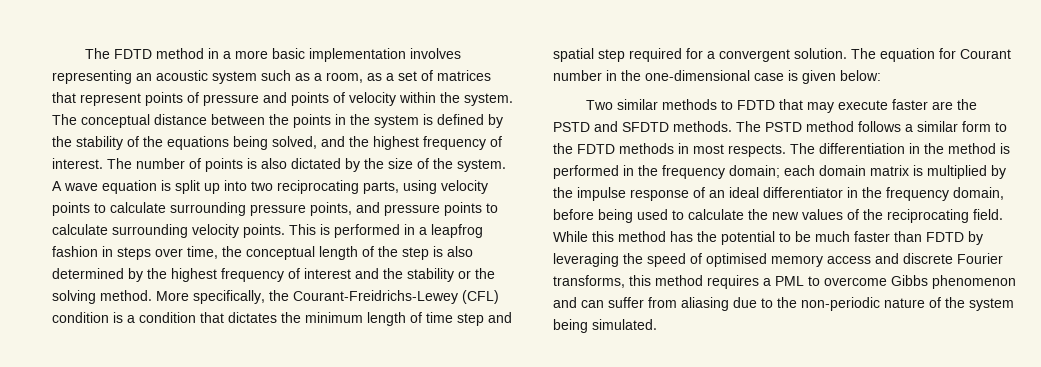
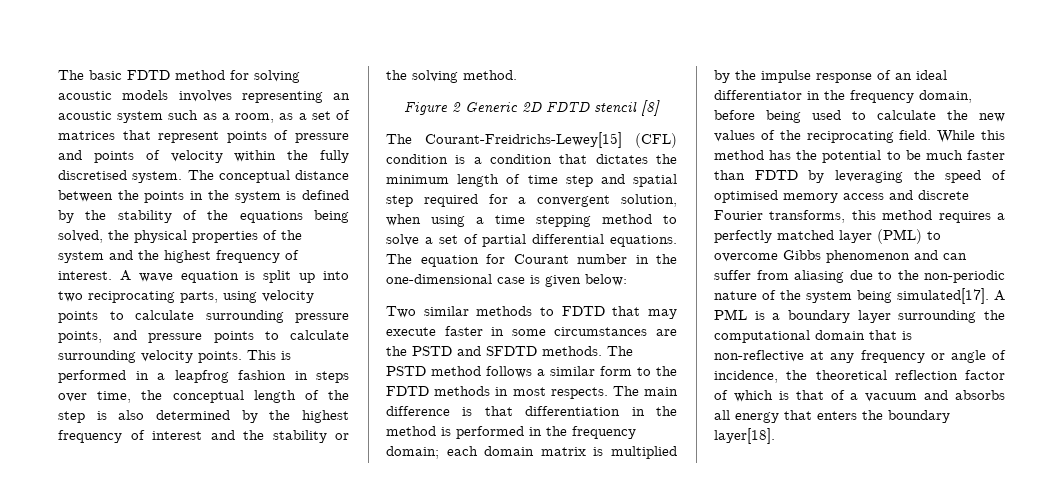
- The FDTD method in a more basic implementation involves representing an acoustic system such as a room, as a set of matrices that represent points of pressure and points of velocity within the system.
+ The basic FDTD method for solving acoustic models involves representing an acoustic system such as a room, as a set of matrices that represent points of pressure and points of velocity within the fully discretised system.
- The conceptual distance between the points in the system is defined by the stability of the equations being solved, and the highest frequency of interest.
+ The conceptual distance between the points in the system is defined by the stability of the equations being solved, the physical properties of the system and the highest frequency of interest.
- The number of points is also dictated by the size of the system.
- This is performed in a leapfrog fashion in steps over time, the conceptual length of the step is also determined by the highest frequency of interest and the stability or the solving method. More specifically, the Courant-Freidrichs-Lewey (CFL) condition is a condition that dictates the minimum length of time step and spatial step required for a convergent solution.
+ This is performed in a leapfrog fashion in steps over time, the conceptual length of the step is also determined by the highest frequency of interest and the stability or the solving method.
+ Figure 2 Generic 2D FDTD stencil [8]
+ The Courant-Freidrichs-Lewey[15] (CFL) condition is a condition that dictates the minimum length of time step and spatial step required for a convergent solution, when using a time stepping method to solve a set of partial differential equations.
- Two similar methods to FDTD that may execute faster are the PSTD and SFDTD methods.
+ Two similar methods to FDTD that may execute faster in some circumstances are the PSTD and SFDTD methods.
- The differentiation in the method is performed in the frequency domain; each domain matrix is multiplied by the impulse response of an ideal differentiator in the frequency domain, before being used to calculate the new values of the reciprocating field.
+ The main difference is that differentiation in the method is performed in the frequency domain; each domain matrix is multiplied by the impulse response of an ideal differentiator in the frequency domain, before being used to calculate the new values of the reciprocating field.
- While this method has the potential to be much faster than FDTD by leveraging the speed of optimised memory access and discrete Fourier transforms, this method requires a PML to overcome Gibbs phenomenon and can suffer from aliasing due to the non-periodic nature of the system being simulated.
+ While this method has the potential to be much faster than FDTD by leveraging the speed of optimised memory access and discrete Fourier transforms, this method requires a perfectly matched layer (PML) to overcome Gibbs phenomenon and can suffer from aliasing due to the non-periodic nature of the system being simulated[17]. A PML is a boundary layer surrounding the computational domain that is non-reflective at any frequency or angle of incidence, the theoretical reflection factor of which is that of a vacuum and absorbs all energy that enters the boundary layer[18].

